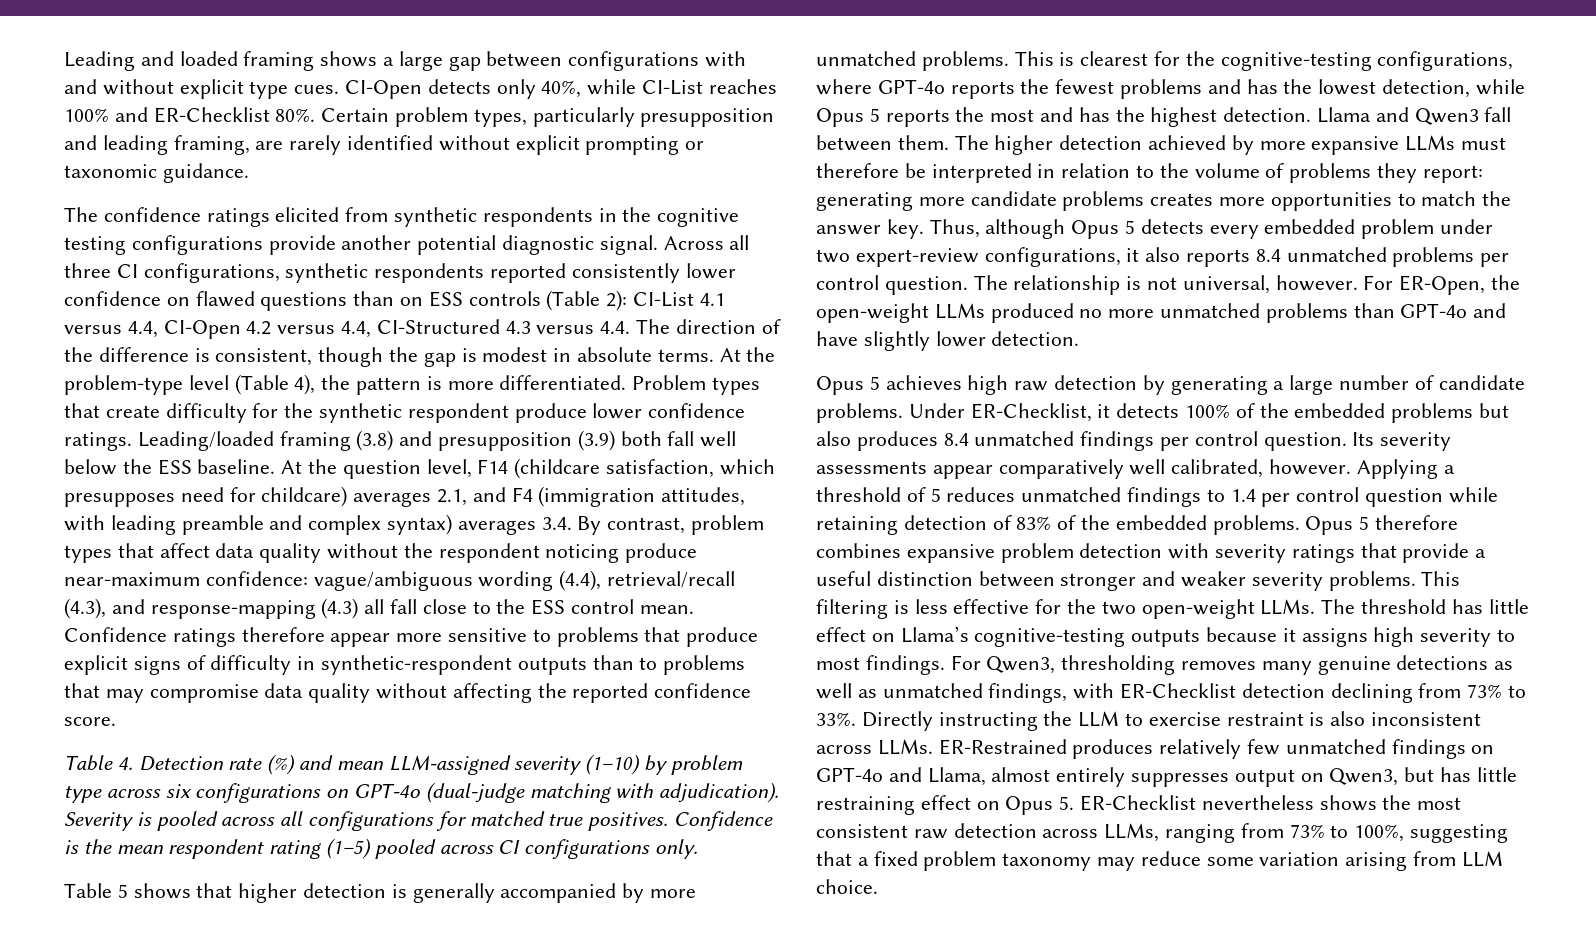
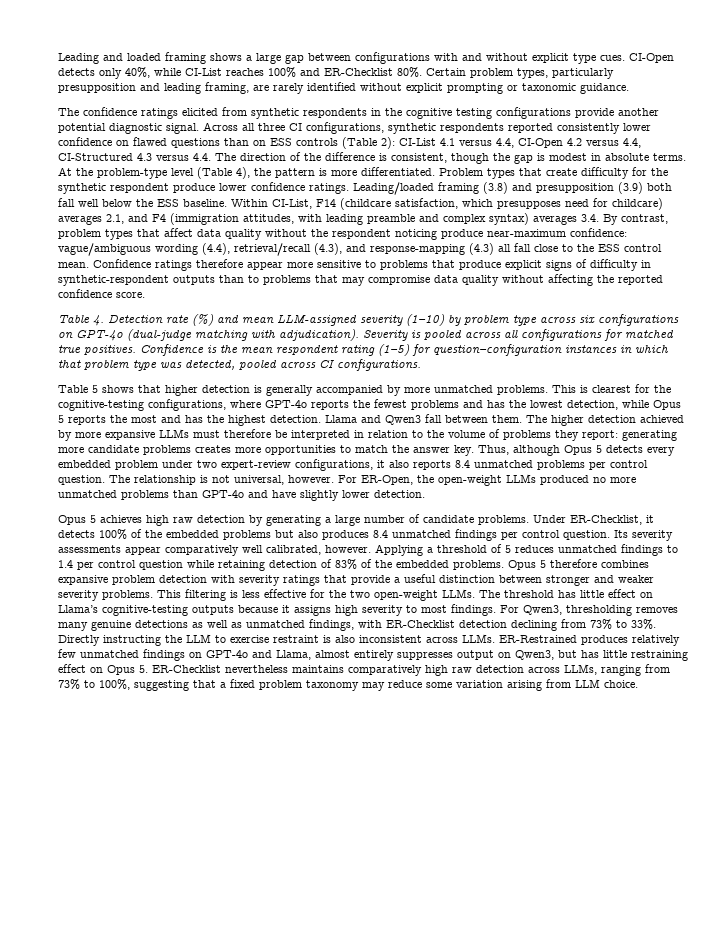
- At the question level, F14 (childcare satisfaction, which presupposes need for childcare) averages 2.1, and F4 (immigration attitudes, with leading preamble and complex syntax) averages 3.4. By contrast, problem types that affect data quality without the respondent noticing produce near-maximum confidence: vague/ambiguous wording (4.4), retrieval/recall (4.3), and response-mapping (4.3) all fall close to the ESS control mean.
+ Within CI-List, F14 (childcare satisfaction, which presupposes need for childcare) averages 2.1, and F4 (immigration attitudes, with leading preamble and complex syntax) averages 3.4. By contrast, problem types that affect data quality without the respondent noticing produce near-maximum confidence: vague/ambiguous wording (4.4), retrieval/recall (4.3), and response-mapping (4.3) all fall close to the ESS control mean.
- Confidence is the mean respondent rating (1–5) pooled across CI configurations only.
+ Confidence is the mean respondent rating (1–5) for question–configuration instances in which that problem type was detected, pooled across CI configurations.
- ER-Restrained produces relatively few unmatched findings on GPT-4o and Llama, almost entirely suppresses output on Qwen3, but has little restraining effect on Opus 5. ER-Checklist nevertheless shows the most consistent raw detection across LLMs, ranging from 73% to 100%, suggesting that a fixed problem taxonomy may reduce some variation arising from LLM choice.
+ ER-Restrained produces relatively few unmatched findings on GPT-4o and Llama, almost entirely suppresses output on Qwen3, but has little restraining effect on Opus 5. ER-Checklist nevertheless maintains comparatively high raw detection across LLMs, ranging from 73% to 100%, suggesting that a fixed problem taxonomy may reduce some variation arising from LLM choice.

